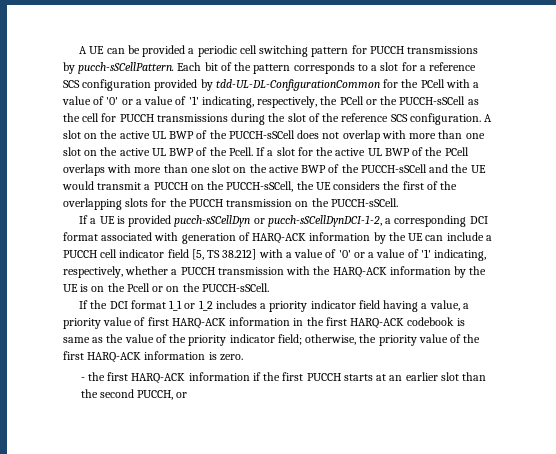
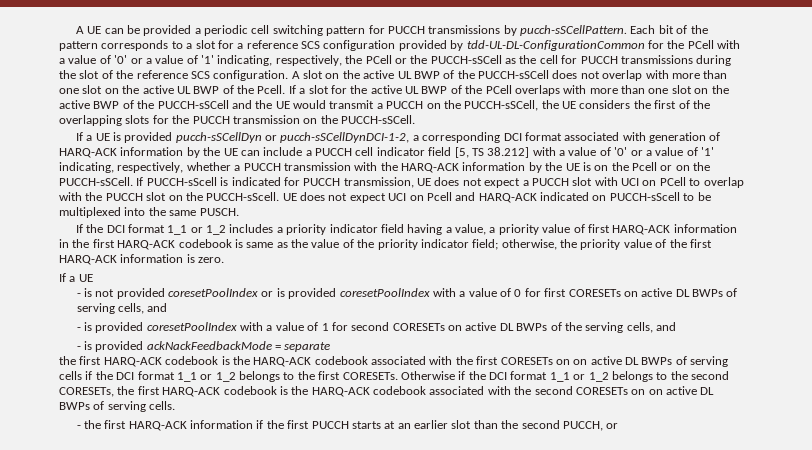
+ If PUCCH-sScell is indicated for PUCCH transmission, UE does not expect a PUCCH slot with UCI on PCell to overlap with the PUCCH slot on the PUCCH-sScell. UE does not expect UCI on Pcell and HARQ-ACK indicated on PUCCH-sScell to be multiplexed into the same PUSCH.
  If the DCI format 1_1 or 1_2 includes a priority indicator field having a value, a priority value of first HARQ-ACK information in the first HARQ-ACK codebook is same as the value of the priority indicator field; otherwise, the priority value of the first HARQ-ACK information is zero.
+ If a UE
+ - is not provided coresetPoolIndex or is provided coresetPoolIndex with a value of 0 for first CORESETs on active DL BWPs of serving cells, and
+ - is provided coresetPoolIndex with a value of 1 for second CORESETs on active DL BWPs of the serving cells, and
+ - is provided ackNackFeedbackMode = separate
+ the first HARQ-ACK codebook is the HARQ-ACK codebook associated with the first CORESETs on on active DL BWPs of serving cells if the DCI format 1_1 or 1_2 belongs to the first CORESETs. Otherwise if the DCI format 1_1 or 1_2 belongs to the second CORESETs, the first HARQ-ACK codebook is the HARQ-ACK codebook associated with the second CORESETs on on active DL BWPs of serving cells.

